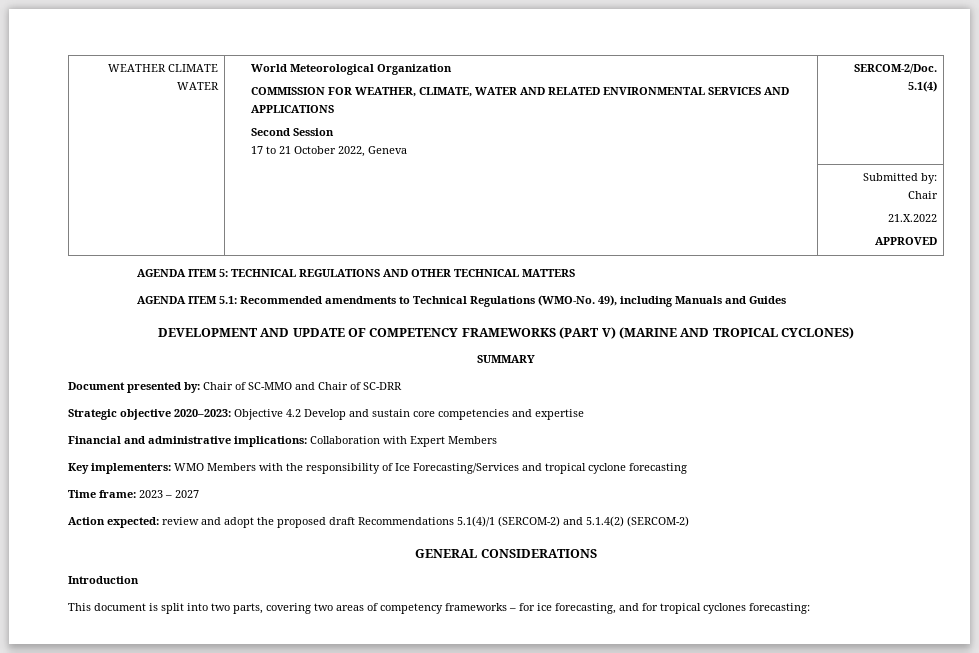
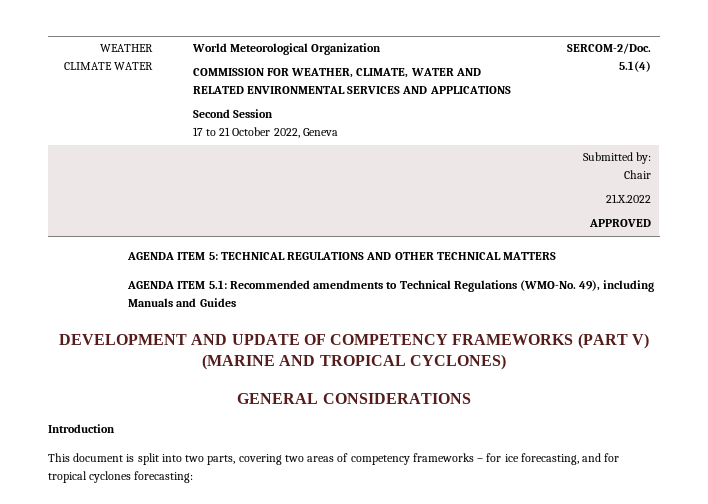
- SUMMARY
- Document presented by: Chair of SC-MMO and Chair of SC-DRR
- Strategic objective 2020–2023: Objective 4.2 Develop and sustain core competencies and expertise
- Financial and administrative implications: Collaboration with Expert Members
- Key implementers: WMO Members with the responsibility of Ice Forecasting/Services and tropical cyclone forecasting
- Time frame: 2023 – 2027
- Action expected: review and adopt the proposed draft Recommendations 5.1(4)/1 (SERCOM-2) and 5.1.4(2) (SERCOM-2)

